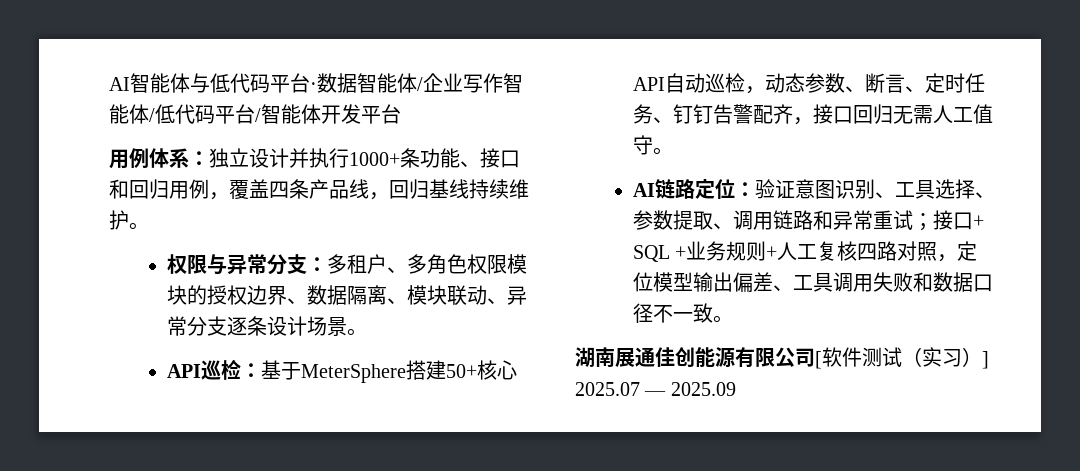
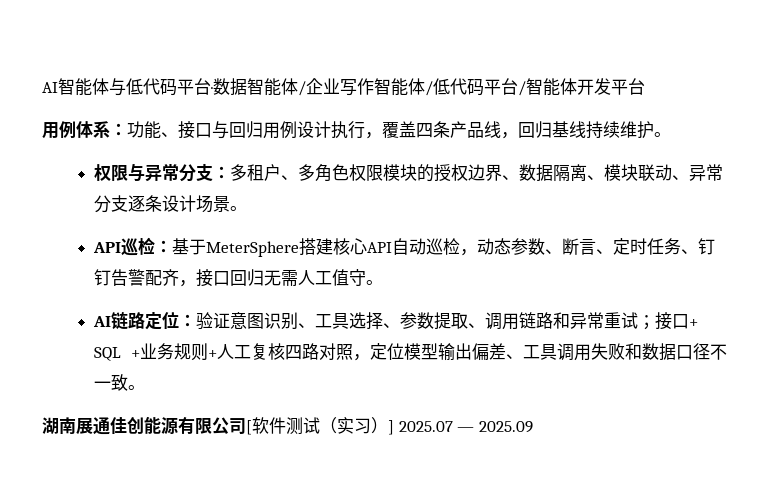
- 用例体系：独立设计并执行1000+条功能、接口和回归用例，覆盖四条产品线，回归基线持续维护。
+ 用例体系：功能、接口与回归用例设计执行，覆盖四条产品线，回归基线持续维护。
- API巡检：基于MeterSphere搭建50+核心API自动巡检，动态参数、断言、定时任务、钉钉告警配齐，接口回归无需人工值守。
+ API巡检：基于MeterSphere搭建核心API自动巡检，动态参数、断言、定时任务、钉钉告警配齐，接口回归无需人工值守。

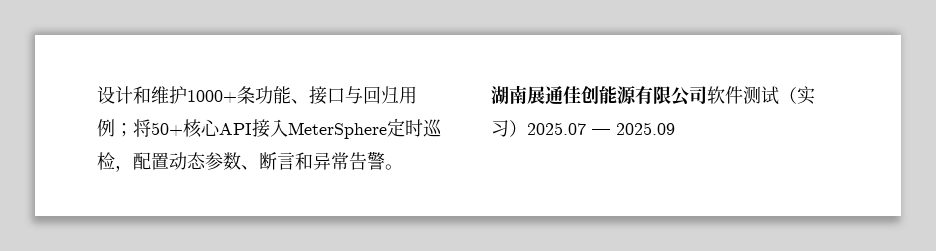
- AI智能体与低代码平台·数据智能体/企业写作智能体/低代码平台/智能体开发平台
- 用例体系：功能、接口与回归用例设计执行，覆盖四条产品线，回归基线持续维护。
- 权限与异常分支：多租户、多角色权限模块的授权边界、数据隔离、模块联动、异常分支逐条设计场景。
- API巡检：基于MeterSphere搭建核心API自动巡检，动态参数、断言、定时任务、钉钉告警配齐，接口回归无需人工值守。
- AI链路定位：验证意图识别、工具选择、参数提取、调用链路和异常重试；接口+ SQL +业务规则+人工复核四路对照，定位模型输出偏差、工具调用失败和数据口径不一致。
+ 设计和维护1000+条功能、接口与回归用例；将50+核心API接入MeterSphere定时巡检，配置动态参数、断言和异常告警。
- 湖南展通佳创能源有限公司[软件测试（实习）] 2025.07 — 2025.09
+ 湖南展通佳创能源有限公司软件测试（实习）2025.07 — 2025.09

